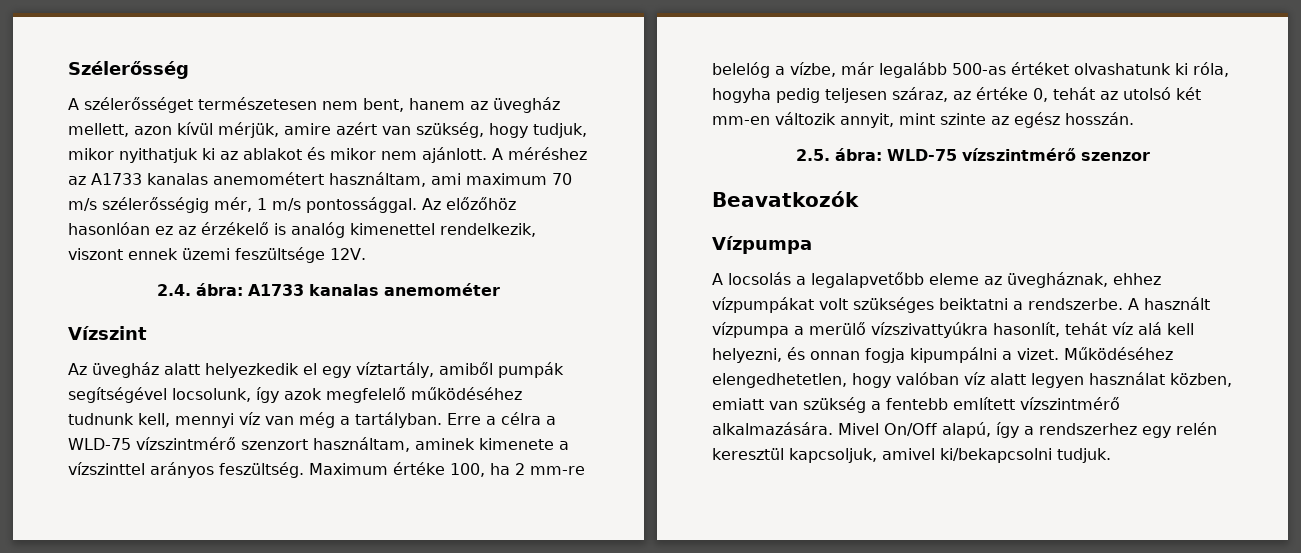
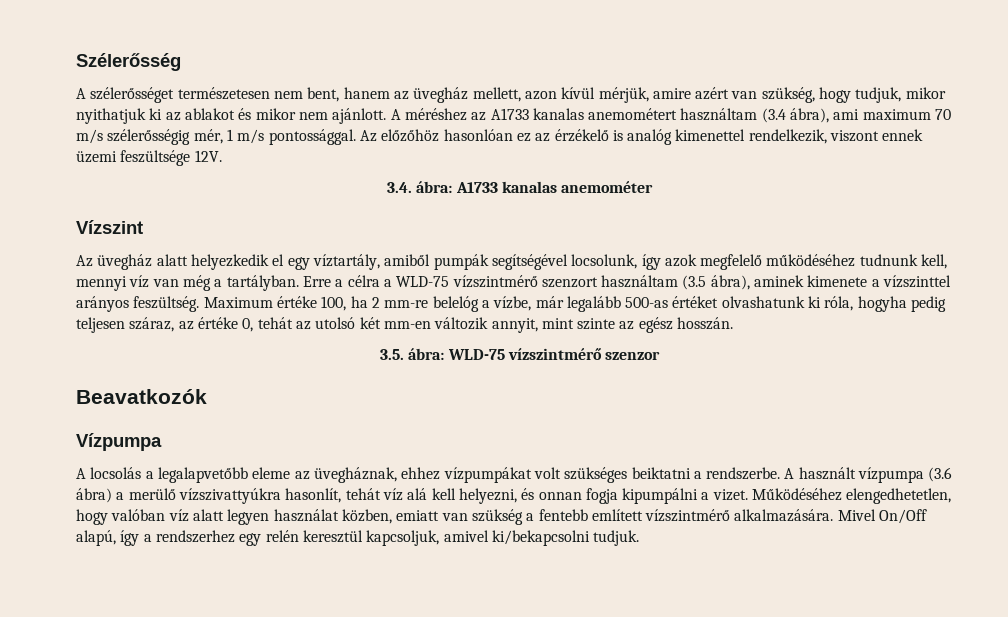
- A méréshez az A1733 kanalas anemométert használtam, ami maximum 70 m/s szélerősségig mér, 1 m/s pontossággal.
+ A méréshez az A1733 kanalas anemométert használtam (3.4 ábra), ami maximum 70 m/s szélerősségig mér, 1 m/s pontossággal.
- 2.4. ábra: A1733 kanalas anemométer
+ 3.4. ábra: A1733 kanalas anemométer
- Erre a célra a WLD-75 vízszintmérő szenzort használtam, aminek kimenete a vízszinttel arányos feszültség.
+ Erre a célra a WLD-75 vízszintmérő szenzort használtam (3.5 ábra), aminek kimenete a vízszinttel arányos feszültség.
- 2.5. ábra: WLD-75 vízszintmérő szenzor
+ 3.5. ábra: WLD-75 vízszintmérő szenzor
- A használt vízpumpa a merülő vízszivattyúkra hasonlít, tehát víz alá kell helyezni, és onnan fogja kipumpálni a vizet.
+ A használt vízpumpa (3.6 ábra) a merülő vízszivattyúkra hasonlít, tehát víz alá kell helyezni, és onnan fogja kipumpálni a vizet.

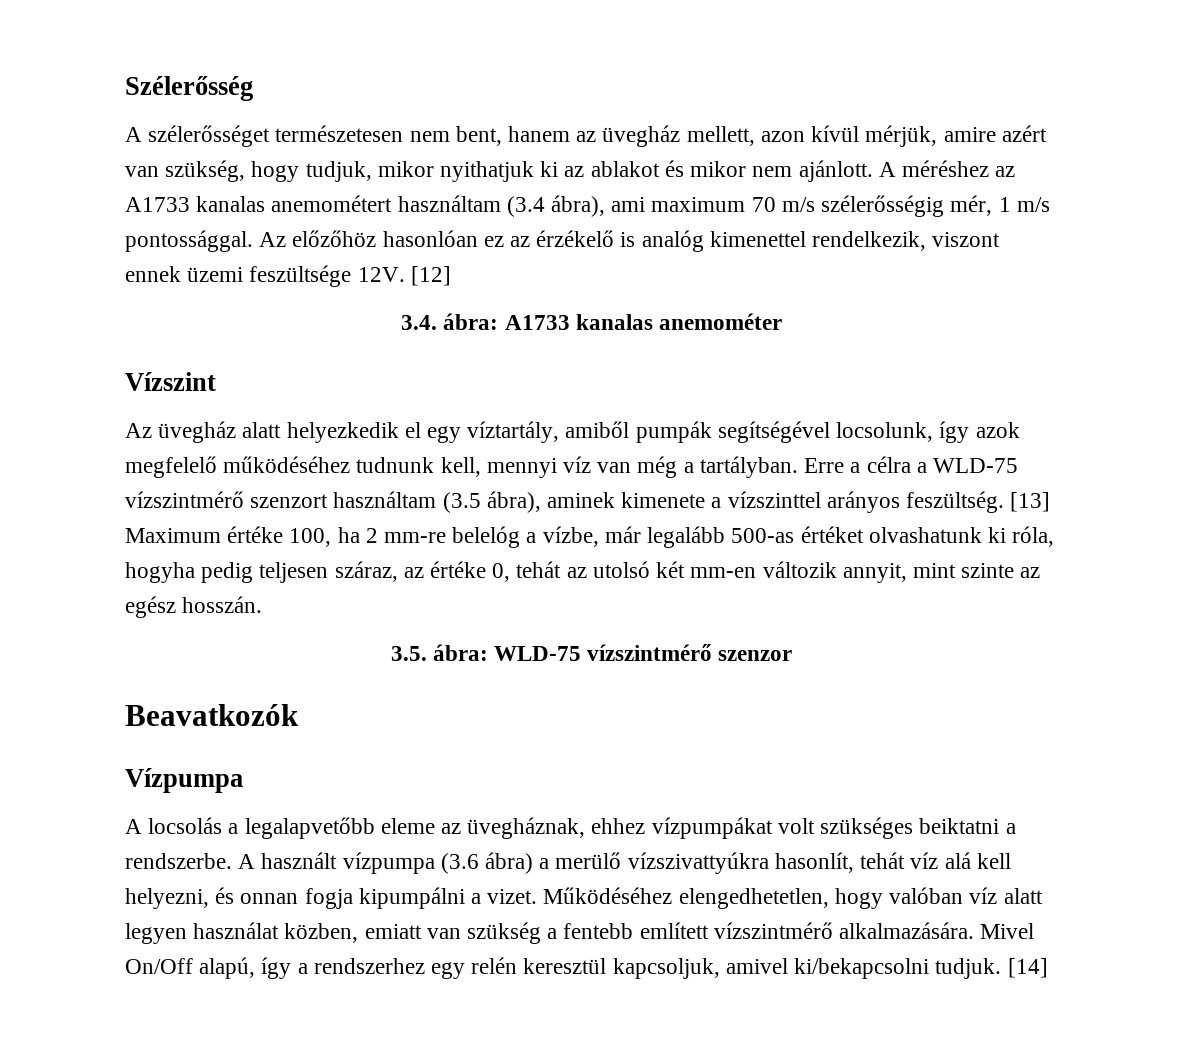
+ [12]
- Maximum értéke 100, ha 2 mm-re belelóg a vízbe, már legalább 500-as értéket olvashatunk ki róla, hogyha pedig teljesen száraz, az értéke 0, tehát az utolsó két mm-en változik annyit, mint szinte az egész hosszán.
+ [13] Maximum értéke 100, ha 2 mm-re belelóg a vízbe, már legalább 500-as értéket olvashatunk ki róla, hogyha pedig teljesen száraz, az értéke 0, tehát az utolsó két mm-en változik annyit, mint szinte az egész hosszán.
+ [14]

